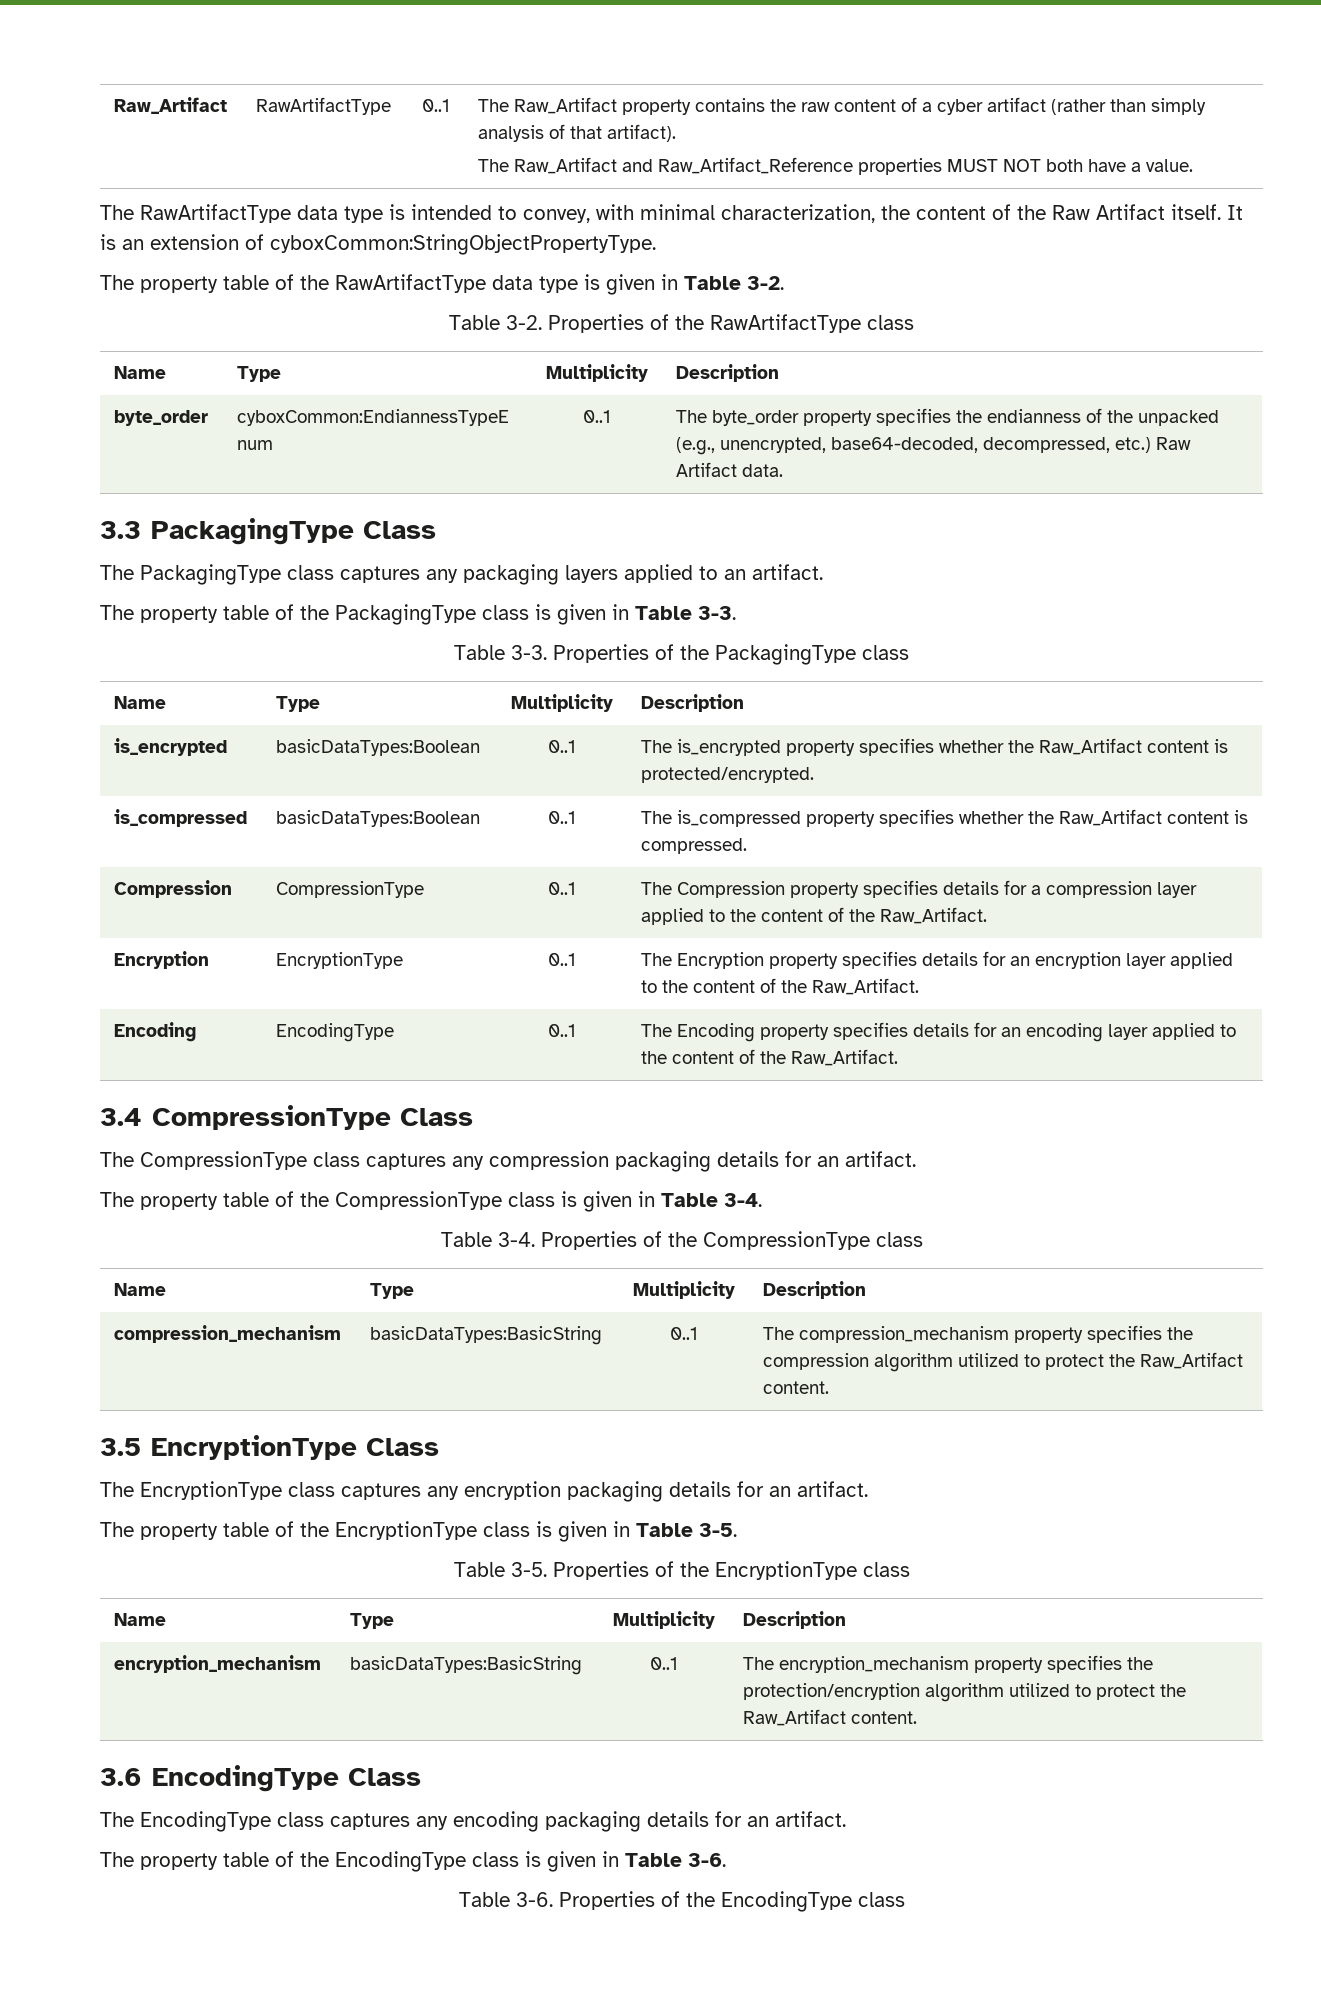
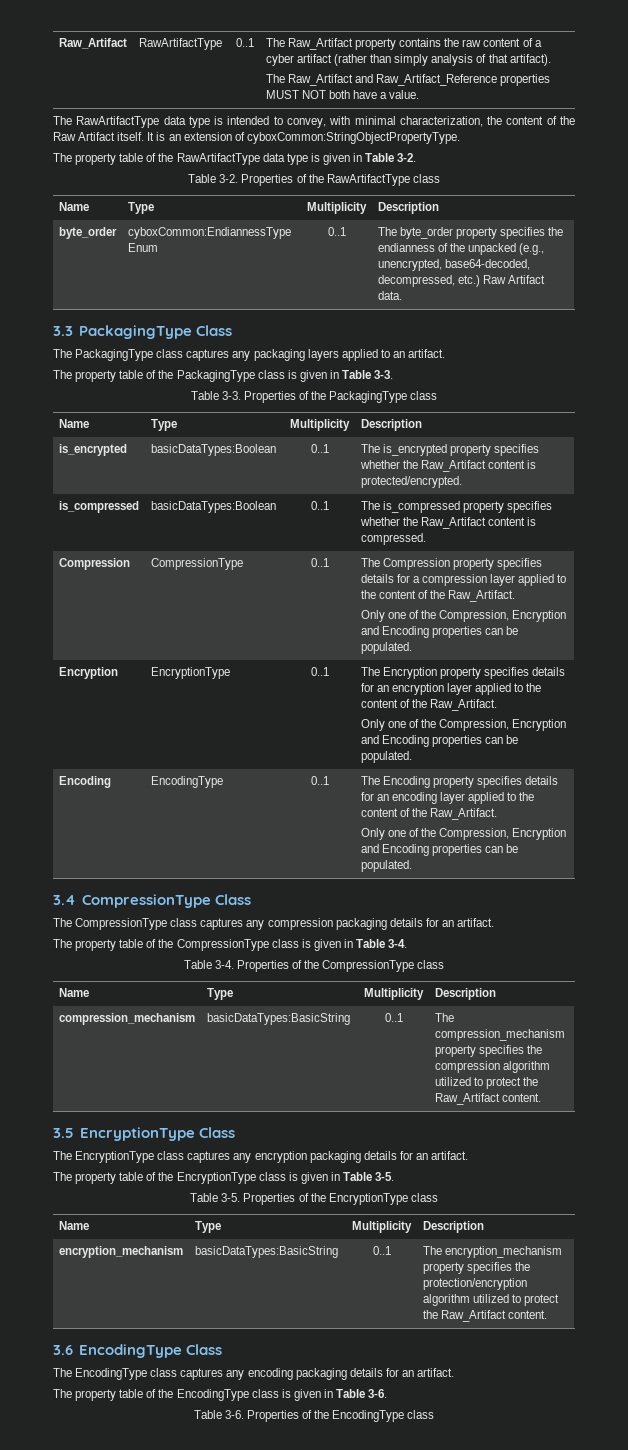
  Compression | CompressionType | 0..1 | The Compression property specifies details for a compression layer applied to the content of the Raw_Artifact.
+ Only one of the Compression, Encryption and Encoding properties can be populated.
  Encryption | EncryptionType | 0..1 | The Encryption property specifies details for an encryption layer applied to the content of the Raw_Artifact.
+ Only one of the Compression, Encryption and Encoding properties can be populated.
  Encoding | EncodingType | 0..1 | The Encoding property specifies details for an encoding layer applied to the content of the Raw_Artifact.
+ Only one of the Compression, Encryption and Encoding properties can be populated.

